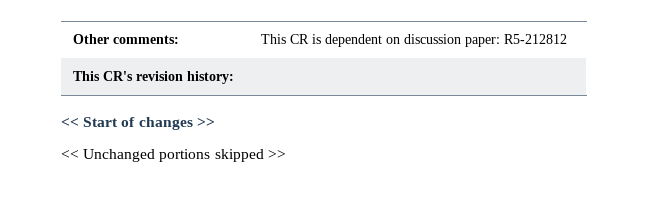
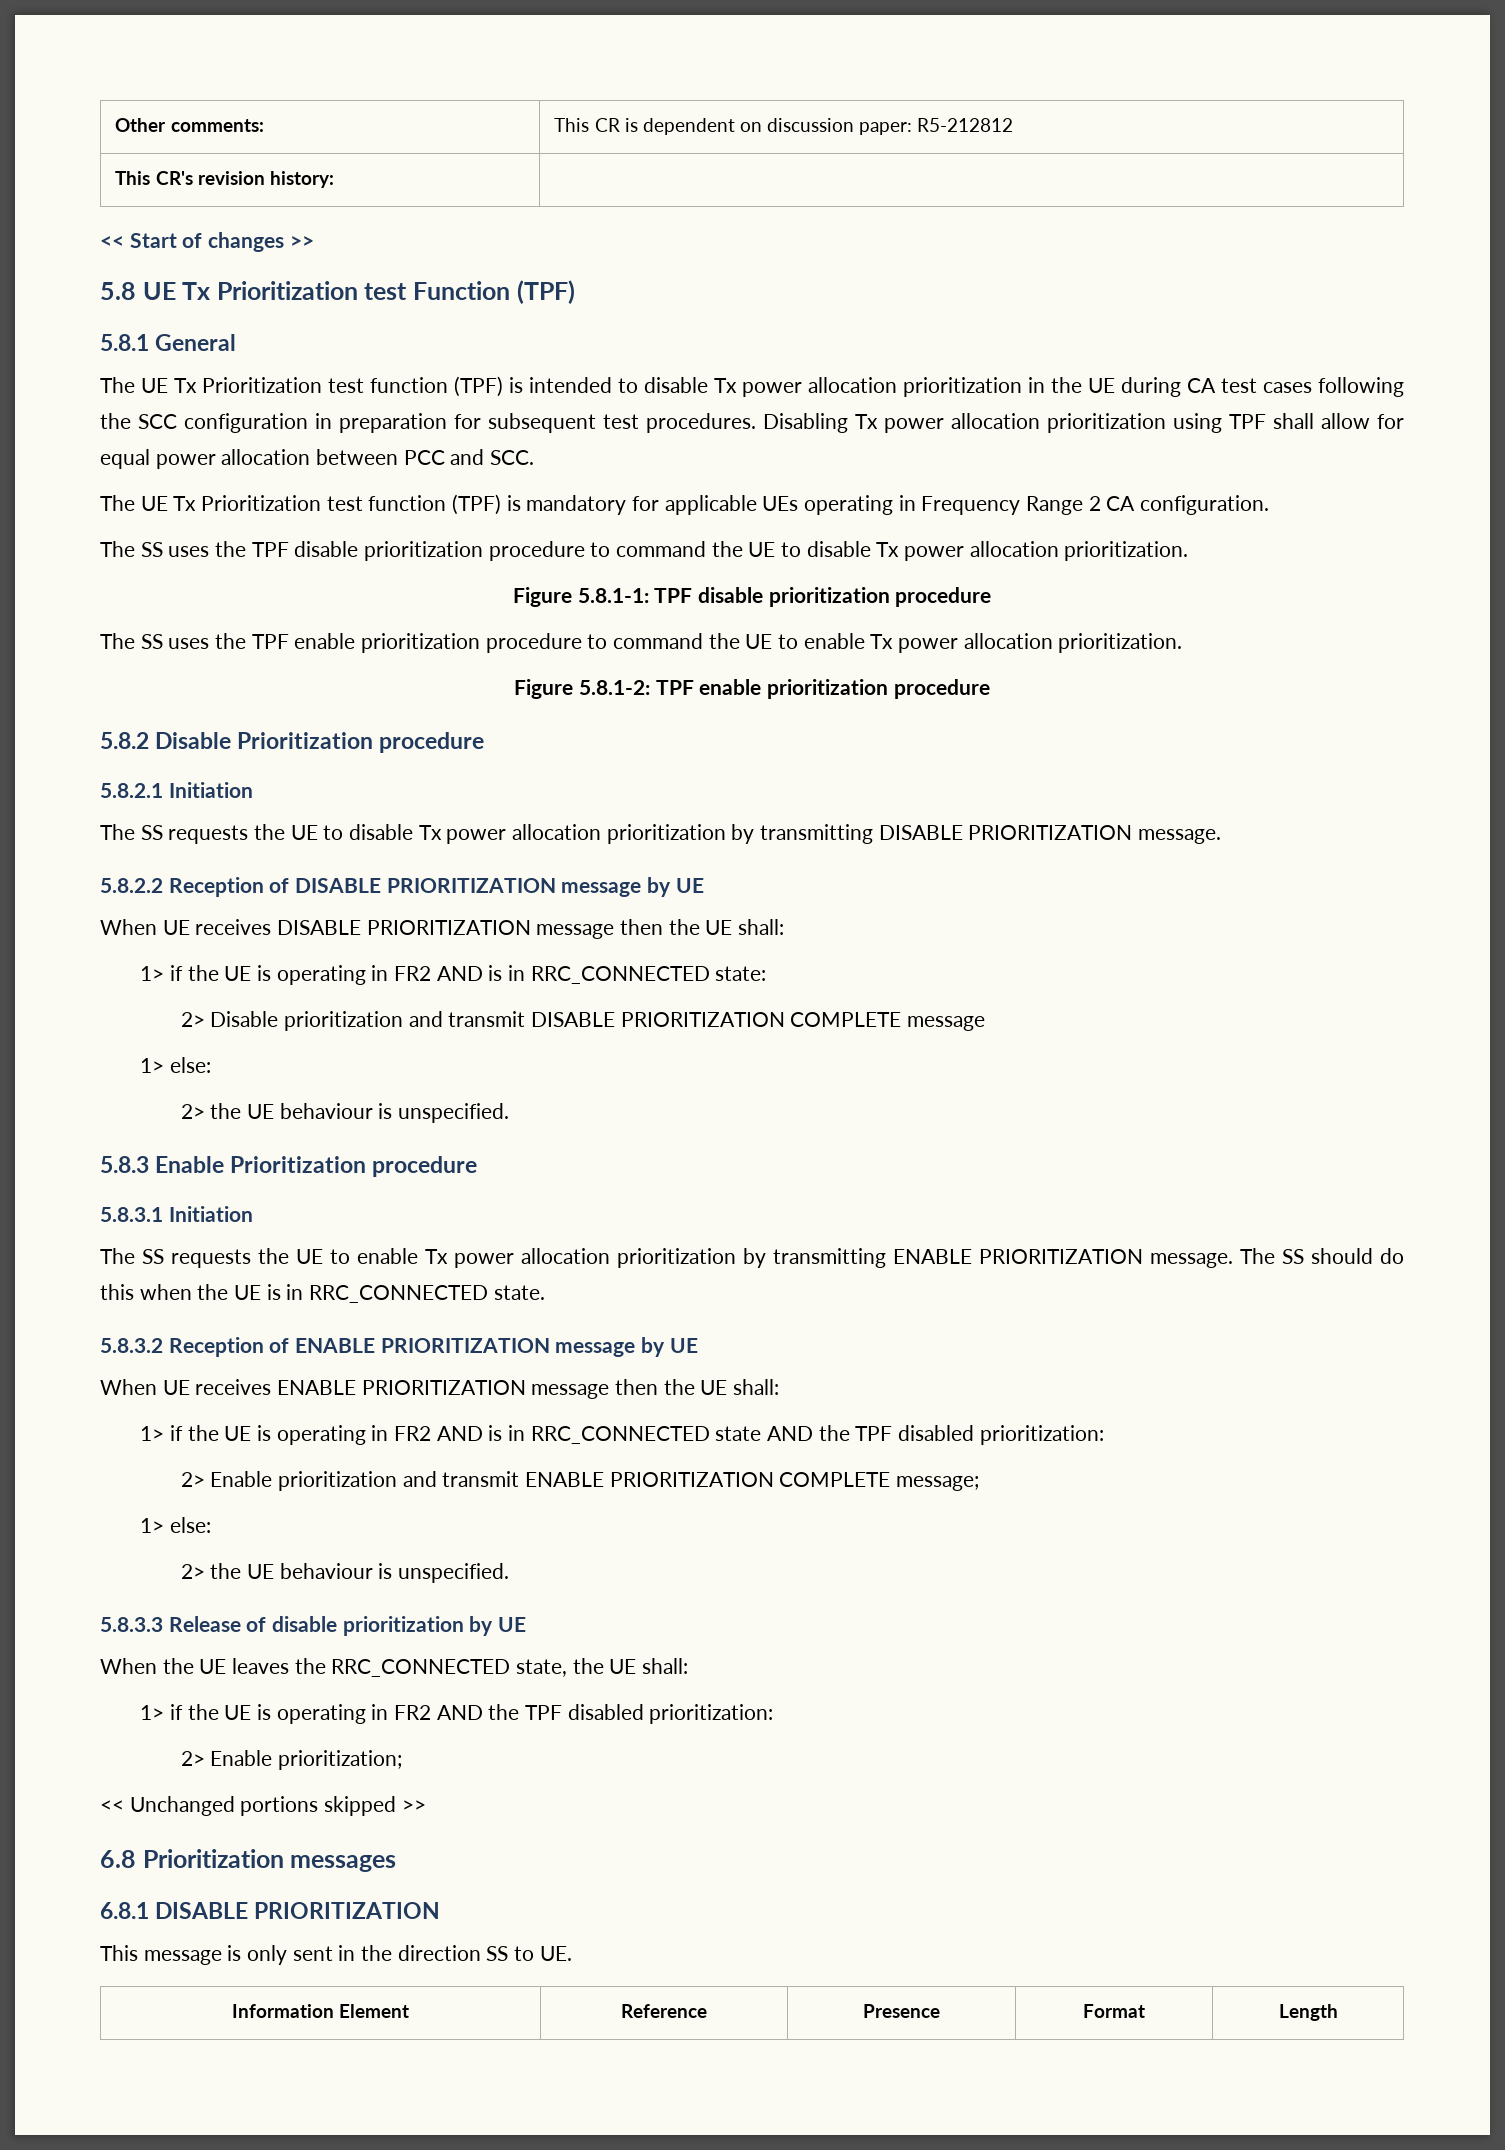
+ 5.8 UE Tx Prioritization test Function (TPF)
+ 5.8.1 General
+ The UE Tx Prioritization test function (TPF) is intended to disable Tx power allocation prioritization in the UE during CA test cases following the SCC configuration in preparation for subsequent test procedures. Disabling Tx power allocation prioritization using TPF shall allow for equal power allocation between PCC and SCC.
+ The UE Tx Prioritization test function (TPF) is mandatory for applicable UEs operating in Frequency Range 2 CA configuration.
+ The SS uses the TPF disable prioritization procedure to command the UE to disable Tx power allocation prioritization.
+ Figure 5.8.1-1: TPF disable prioritization procedure
+ The SS uses the TPF enable prioritization procedure to command the UE to enable Tx power allocation prioritization.
+ Figure 5.8.1-2: TPF enable prioritization procedure
+ 5.8.2 Disable Prioritization procedure
+ 5.8.2.1 Initiation
+ The SS requests the UE to disable Tx power allocation prioritization by transmitting DISABLE PRIORITIZATION message.
+ 5.8.2.2 Reception of DISABLE PRIORITIZATION message by UE
+ When UE receives DISABLE PRIORITIZATION message then the UE shall:
+ 1> if the UE is operating in FR2 AND is in RRC_CONNECTED state:
+ 2> Disable prioritization and transmit DISABLE PRIORITIZATION COMPLETE message
+ 1> else:
+ 2> the UE behaviour is unspecified.
+ 5.8.3 Enable Prioritization procedure
+ 5.8.3.1 Initiation
+ The SS requests the UE to enable Tx power allocation prioritization by transmitting ENABLE PRIORITIZATION message. The SS should do this when the UE is in RRC_CONNECTED state.
+ 5.8.3.2 Reception of ENABLE PRIORITIZATION message by UE
+ When UE receives ENABLE PRIORITIZATION message then the UE shall:
+ 1> if the UE is operating in FR2 AND is in RRC_CONNECTED state AND the TPF disabled prioritization:
+ 2> Enable prioritization and transmit ENABLE PRIORITIZATION COMPLETE message;
+ 1> else:
+ 2> the UE behaviour is unspecified.
+ 5.8.3.3 Release of disable prioritization by UE
+ When the UE leaves the RRC_CONNECTED state, the UE shall:
+ 1> if the UE is operating in FR2 AND the TPF disabled prioritization:
+ 2> Enable prioritization;
+ 6.8 Prioritization messages
+ 6.8.1 DISABLE PRIORITIZATION
+ This message is only sent in the direction SS to UE.
+ Information Element | Reference | Presence | Format | Length

